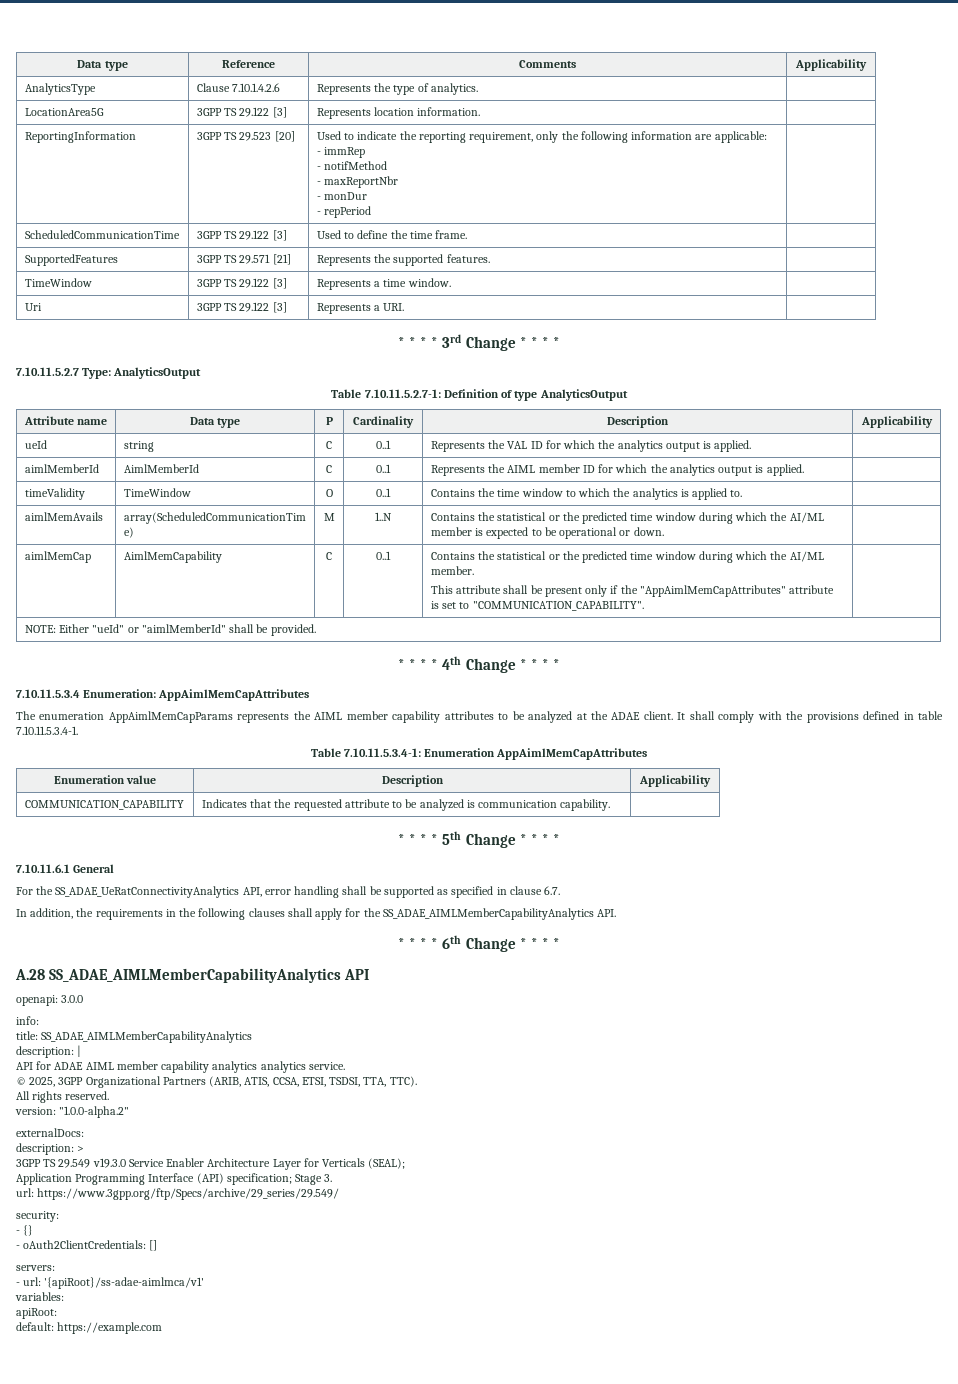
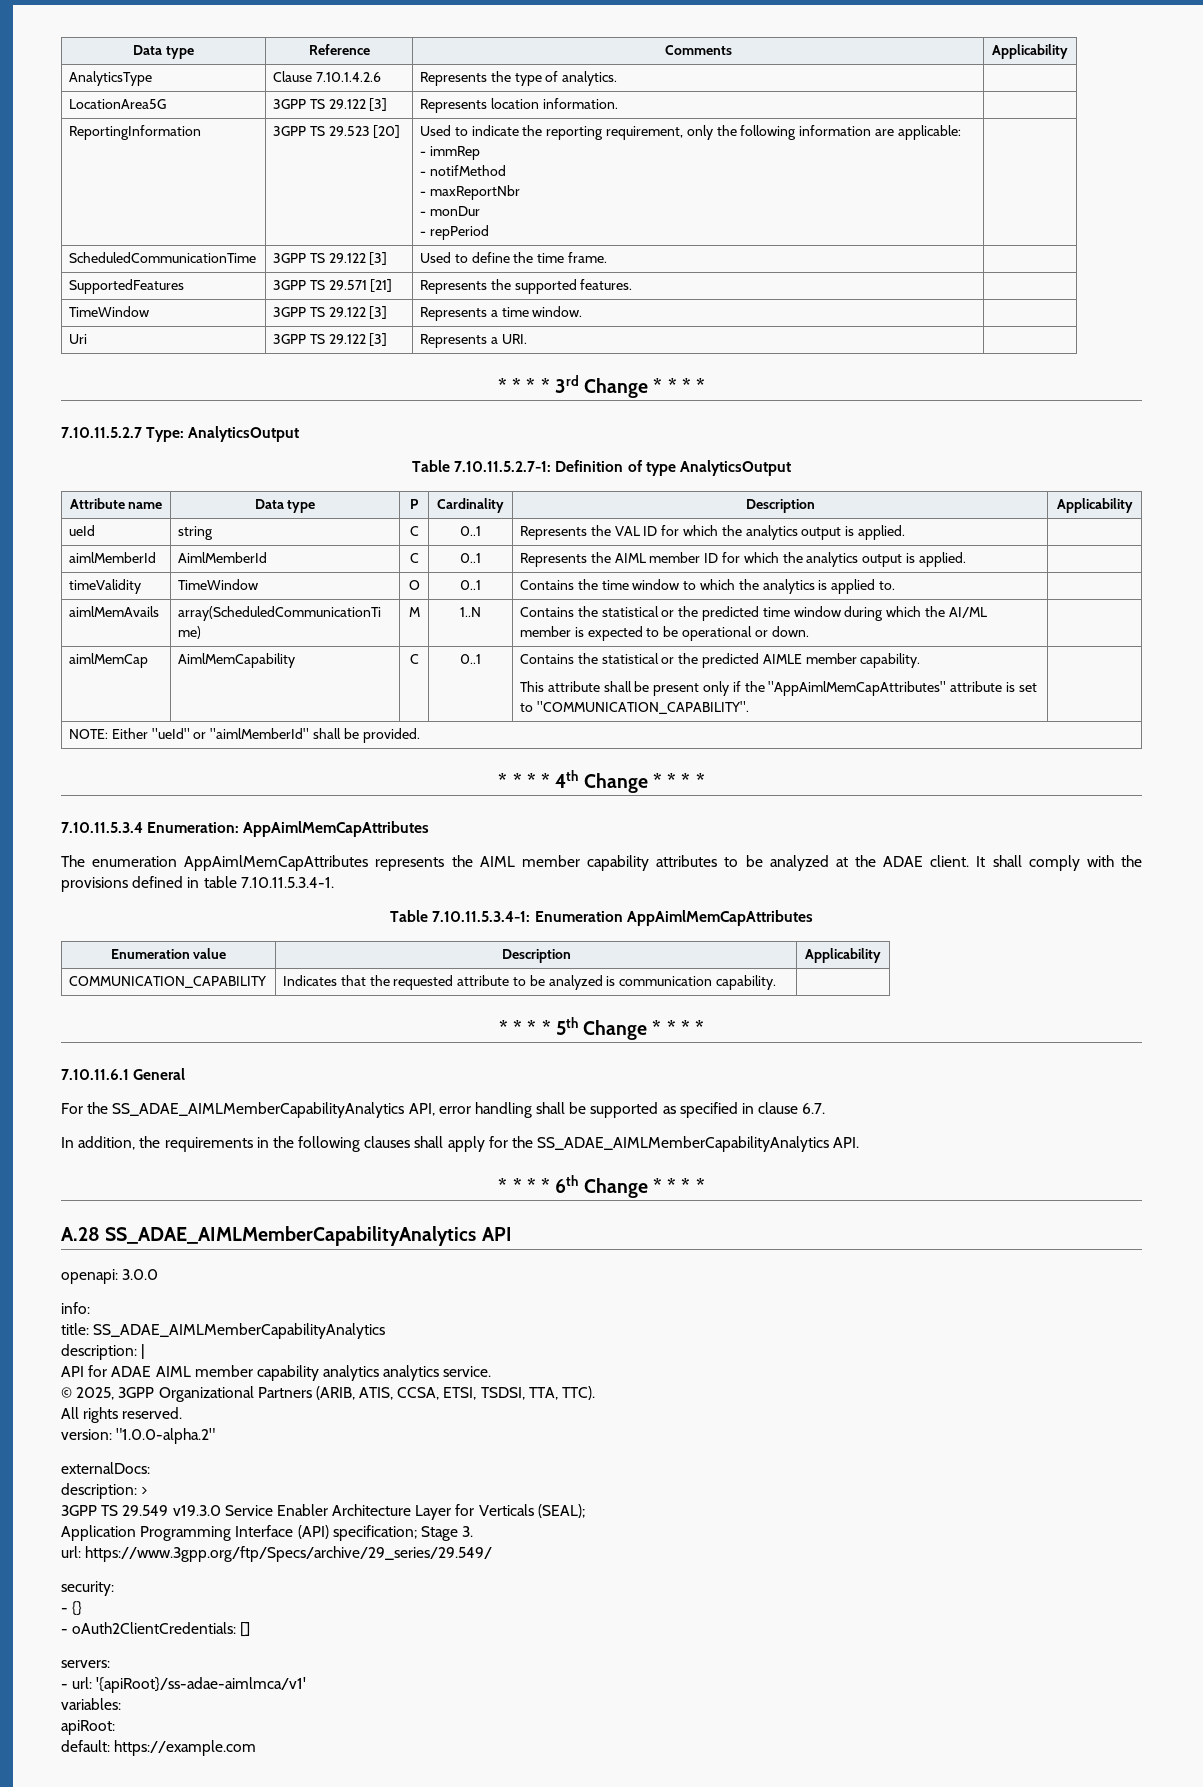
- aimlMemCap | AimlMemCapability | C | 0..1 | Contains the statistical or the predicted time window during which the AI/ML member.
+ aimlMemCap | AimlMemCapability | C | 0..1 | Contains the statistical or the predicted AIMLE member capability.
- The enumeration AppAimlMemCapParams represents the AIML member capability attributes to be analyzed at the ADAE client.
+ The enumeration AppAimlMemCapAttributes represents the AIML member capability attributes to be analyzed at the ADAE client.
- For the SS_ADAE_UeRatConnectivityAnalytics API, error handling shall be supported as specified in clause 6.7.
+ For the SS_ADAE_AIMLMemberCapabilityAnalytics API, error handling shall be supported as specified in clause 6.7.

